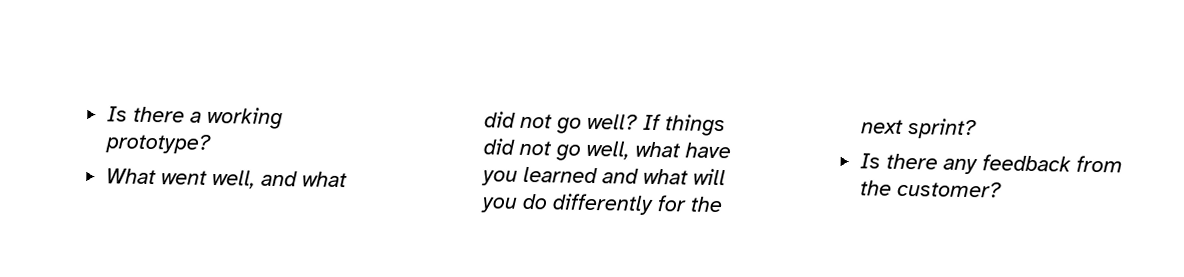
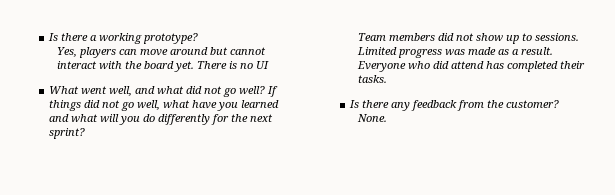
+ Yes, players can move around but cannot interact with the board yet. There is no UI
+ Team members did not show up to sessions. Limited progress was made as a result. Everyone who did attend has completed their tasks.
+ None.

